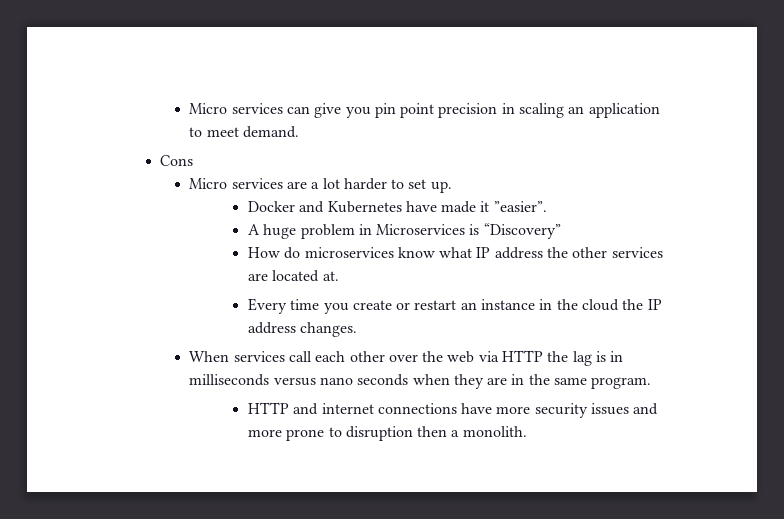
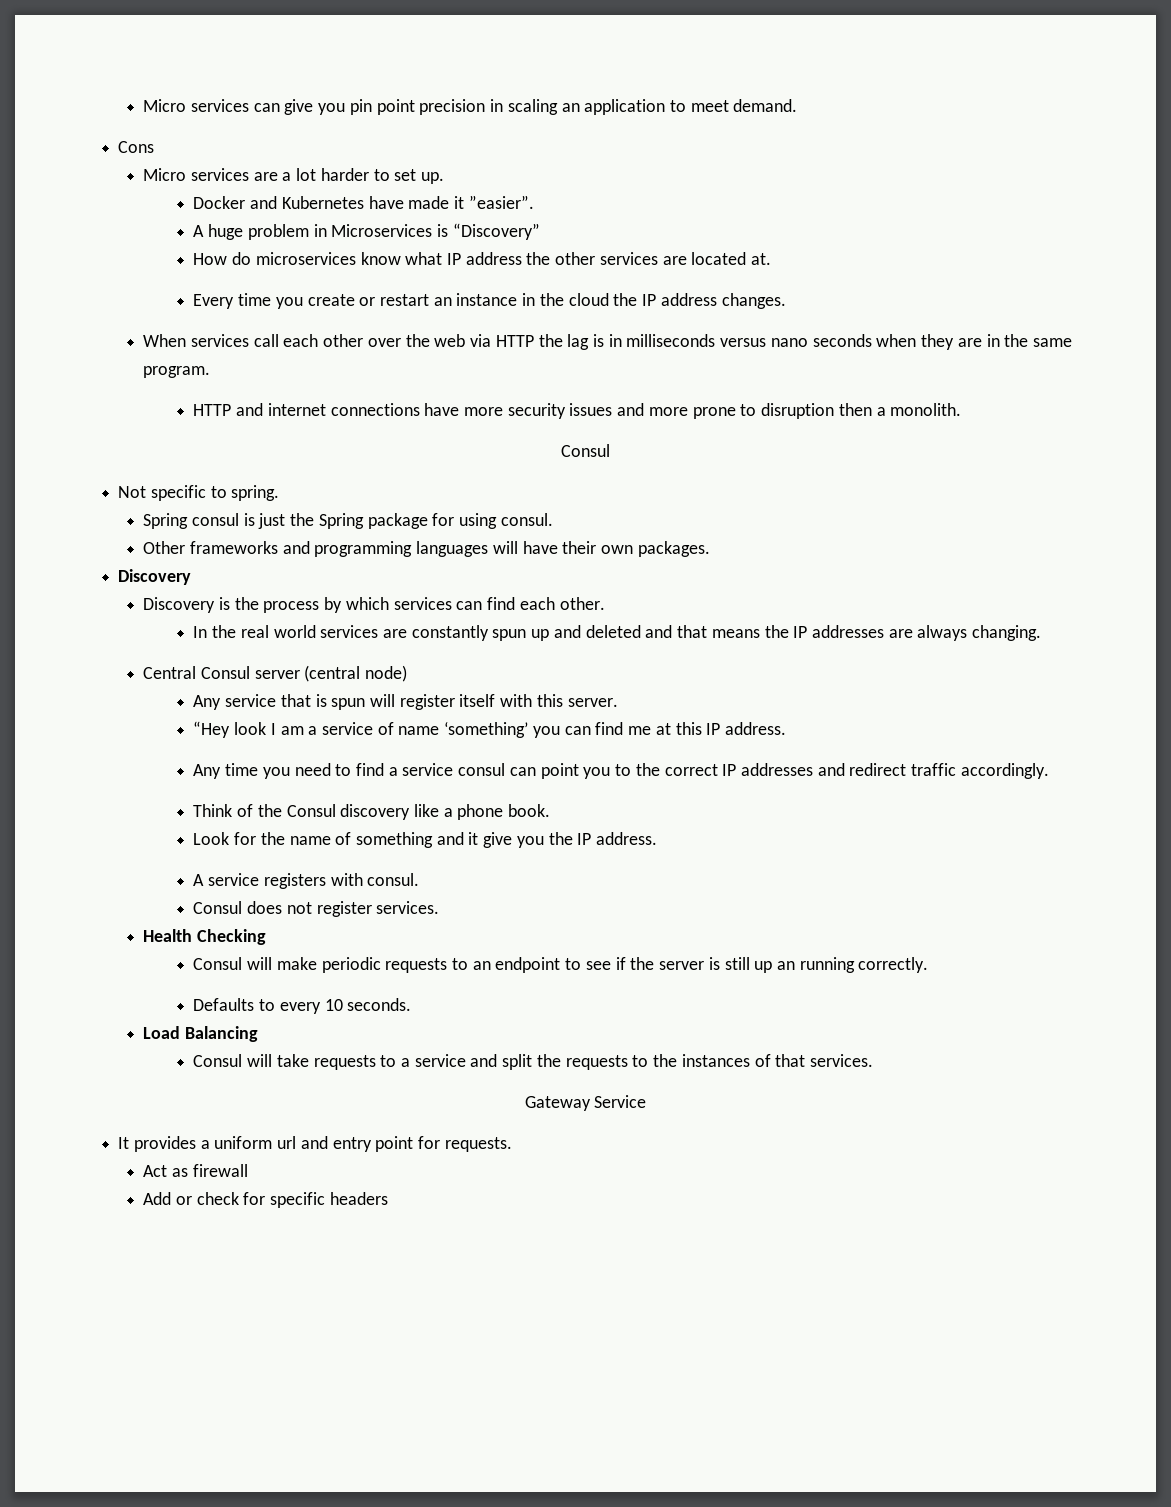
  HTTP and internet connections have more security issues and more prone to disruption then a monolith.
+ Consul
+ Not specific to spring.
+ Spring consul is just the Spring package for using consul.
+ Other frameworks and programming languages will have their own packages.
+ Discovery
+ Discovery is the process by which services can find each other.
+ In the real world services are constantly spun up and deleted and that means the IP addresses are always changing.
+ Central Consul server (central node)
+ Any service that is spun will register itself with this server.
+ “Hey look I am a service of name ‘something’ you can find me at this IP address.
+ Any time you need to find a service consul can point you to the correct IP addresses and redirect traffic accordingly.
+ Think of the Consul discovery like a phone book.
+ Look for the name of something and it give you the IP address.
+ A service registers with consul.
+ Consul does not register services.
+ Health Checking
+ Consul will make periodic requests to an endpoint to see if the server is still up an running correctly.
+ Defaults to every 10 seconds.
+ Load Balancing
+ Consul will take requests to a service and split the requests to the instances of that services.
+ Gateway Service
+ It provides a uniform url and entry point for requests.
+ Act as firewall
+ Add or check for specific headers

